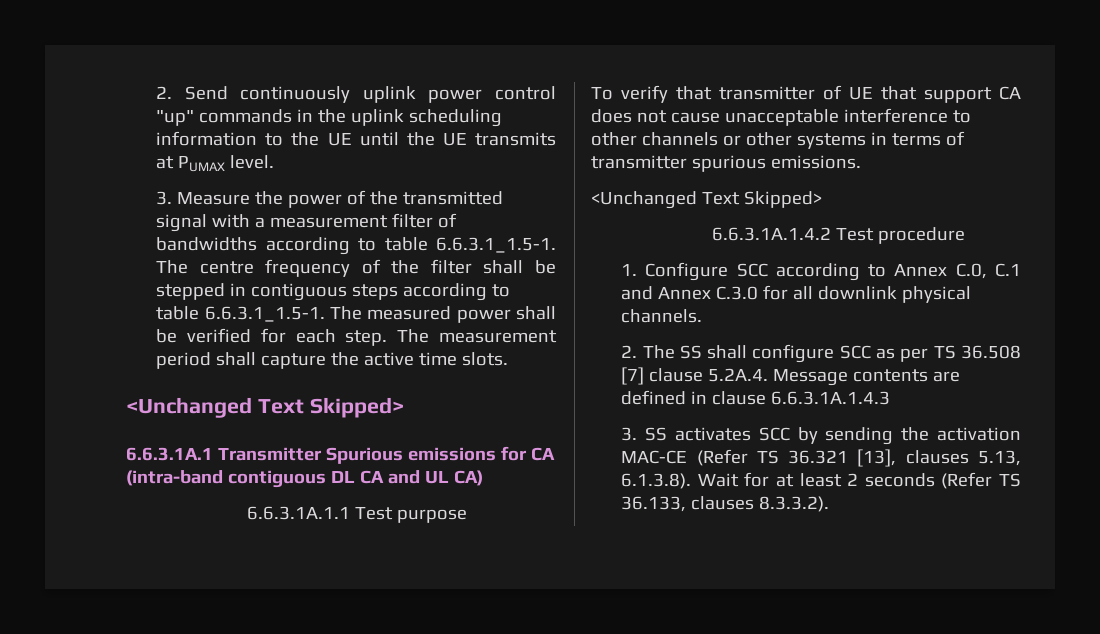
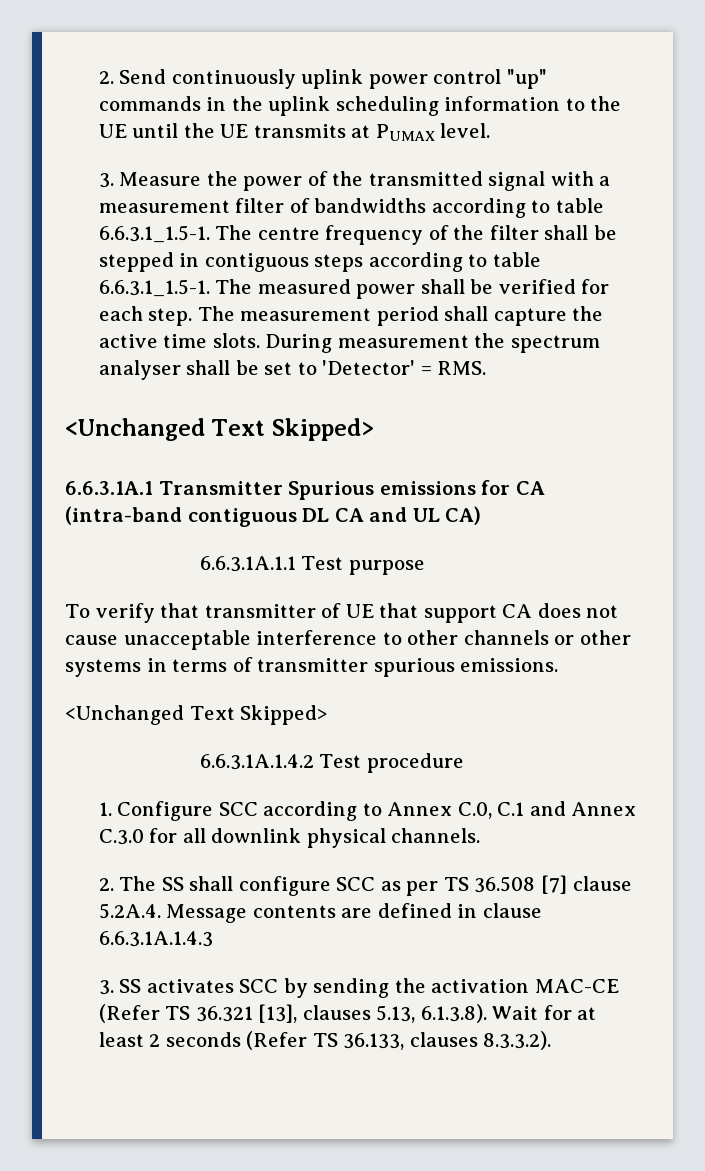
+ During measurement the spectrum analyser shall be set to 'Detector' = RMS.

